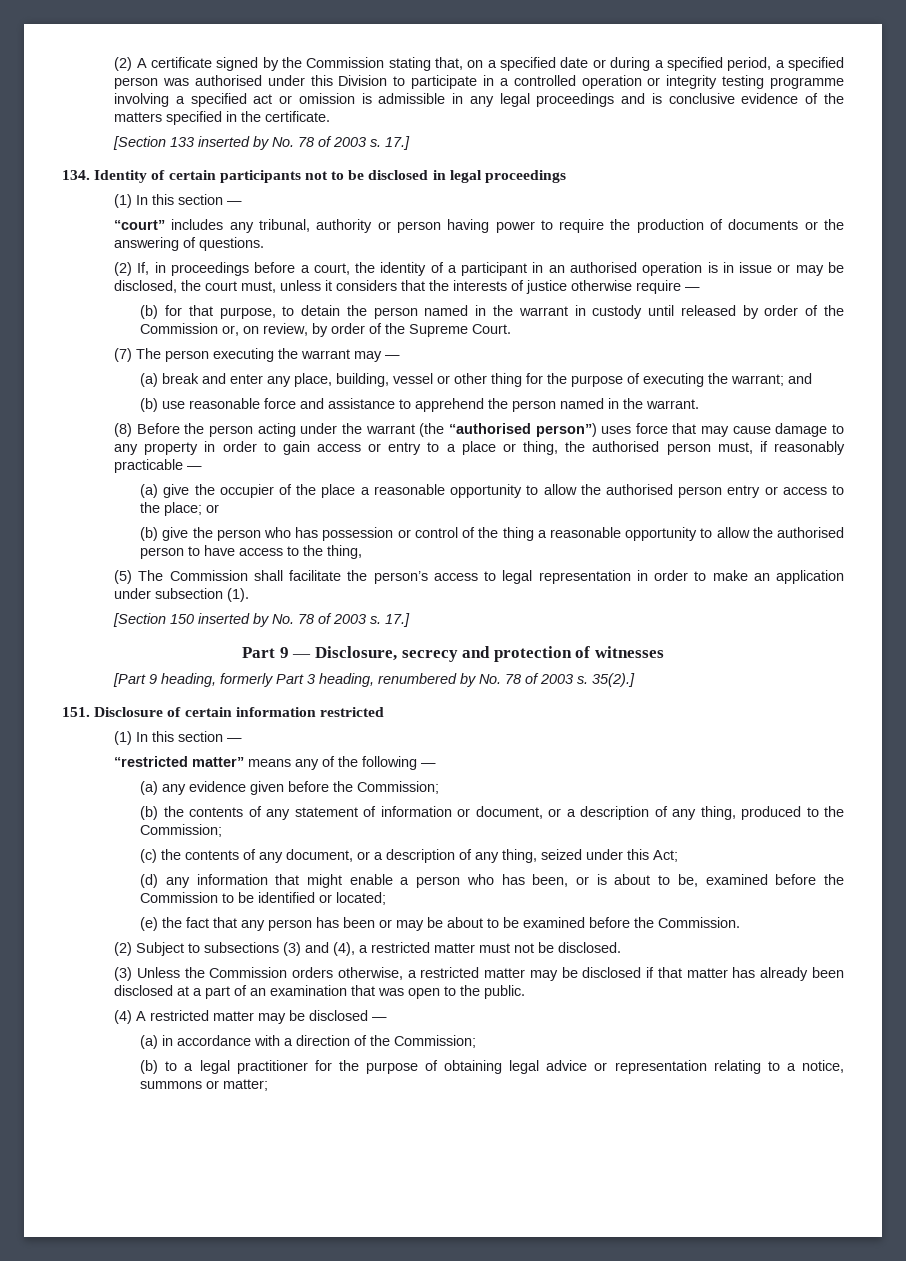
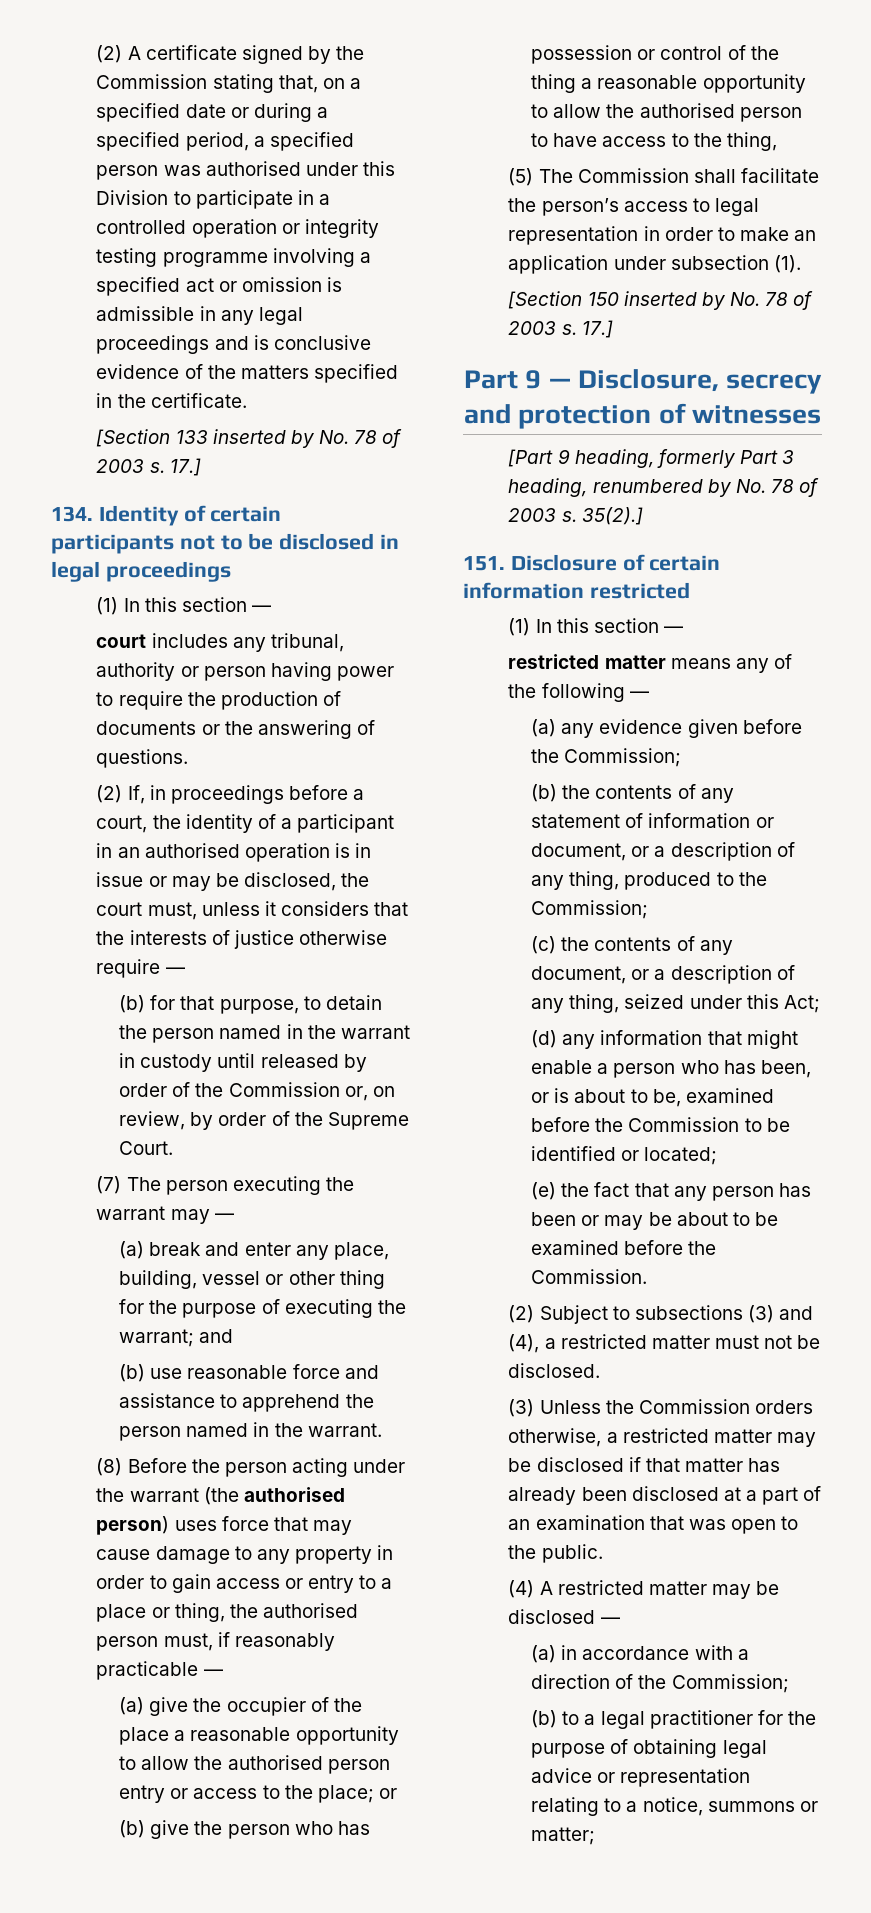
- “court” includes any tribunal, authority or person having power to require the production of documents or the answering of questions.
+ court includes any tribunal, authority or person having power to require the production of documents or the answering of questions.
- (8) Before the person acting under the warrant (the “authorised person”) uses force that may cause damage to any property in order to gain access or entry to a place or thing, the authorised person must, if reasonably practicable —
+ (8) Before the person acting under the warrant (the authorised person) uses force that may cause damage to any property in order to gain access or entry to a place or thing, the authorised person must, if reasonably practicable —
- “restricted matter” means any of the following —
+ restricted matter means any of the following —

